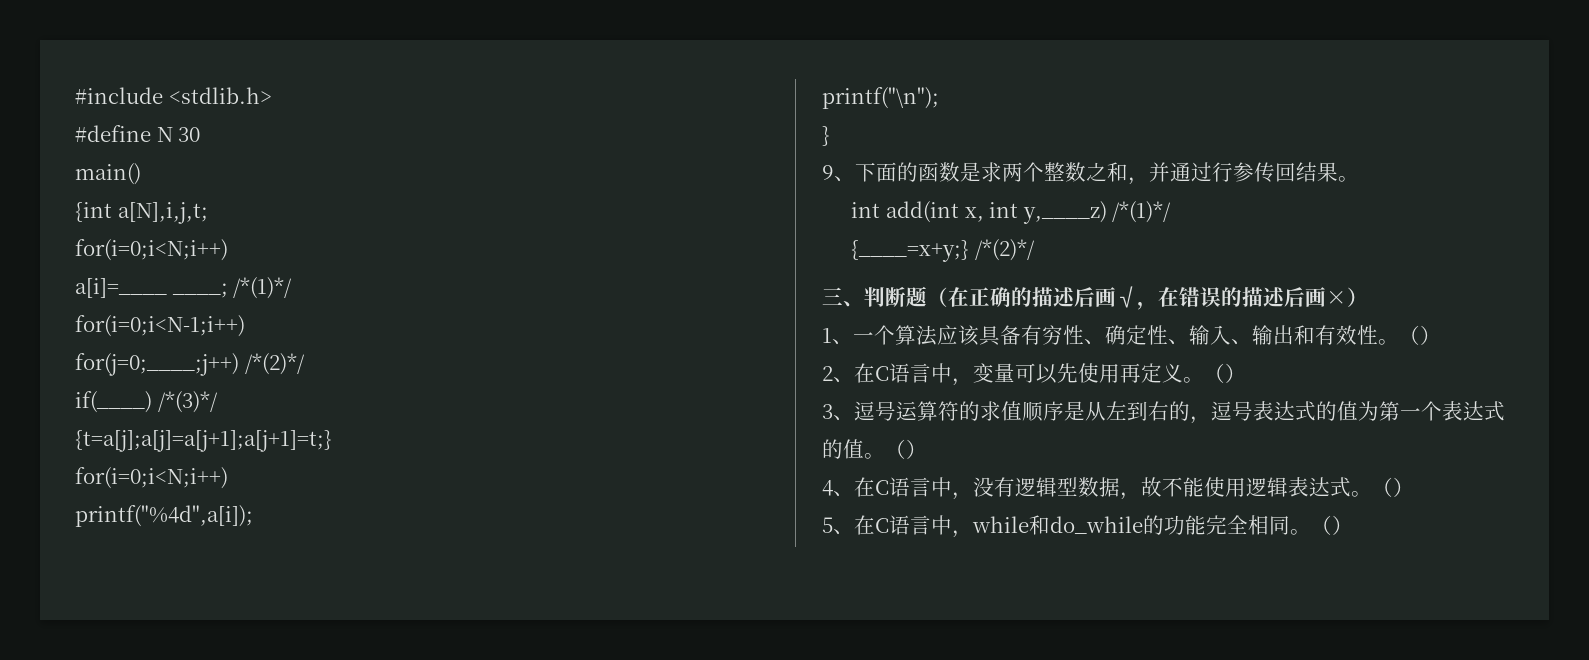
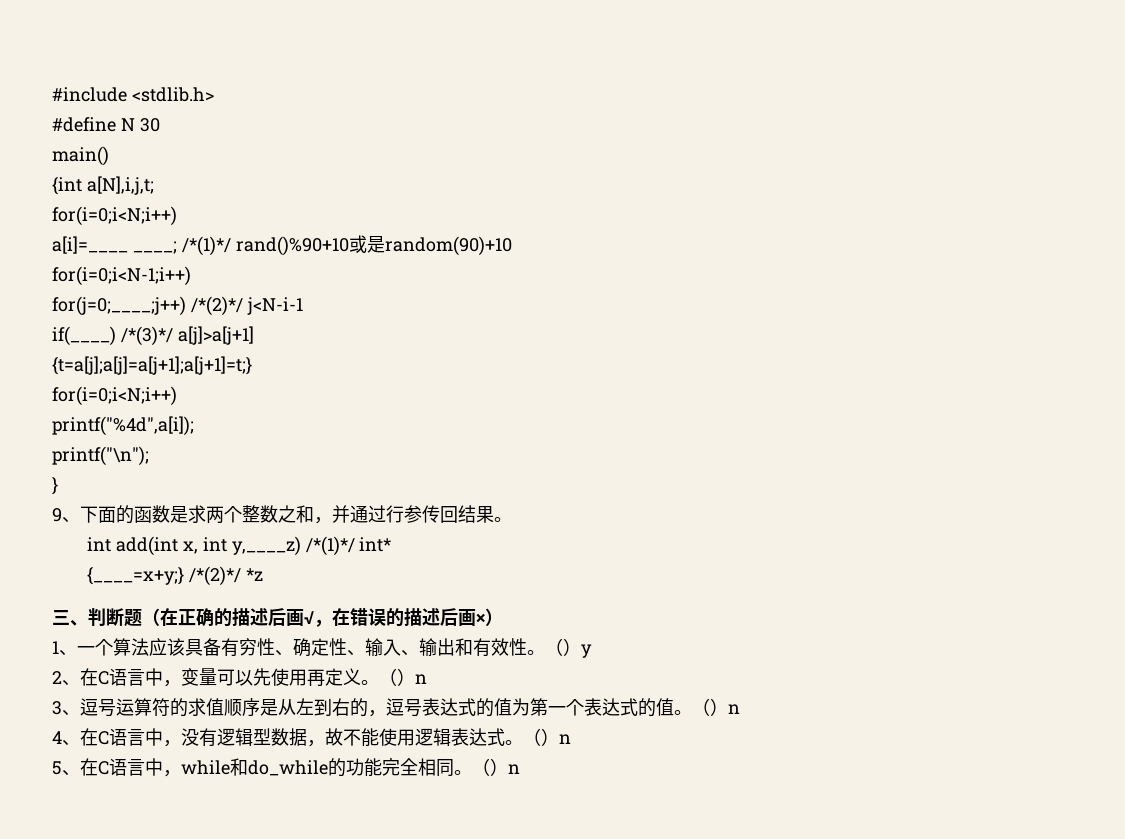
- a[i]=____ ____; /*(1)*/
+ a[i]=____ ____; /*(1)*/ rand()%90+10或是random(90)+10
- for(j=0;____;j++) /*(2)*/
+ for(j=0;____;j++) /*(2)*/ j<N-i-1
- if(____) /*(3)*/
+ if(____) /*(3)*/ a[j]>a[j+1]
- int add(int x, int y,____z) /*(1)*/
+ int add(int x, int y,____z) /*(1)*/ int*
- {____=x+y;} /*(2)*/
+ {____=x+y;} /*(2)*/ *z
- 1、一个算法应该具备有穷性、确定性、输入、输出和有效性。（）
+ 1、一个算法应该具备有穷性、确定性、输入、输出和有效性。（）y
- 2、在C语言中，变量可以先使用再定义。（）
+ 2、在C语言中，变量可以先使用再定义。（）n
- 3、逗号运算符的求值顺序是从左到右的，逗号表达式的值为第一个表达式的值。（）
+ 3、逗号运算符的求值顺序是从左到右的，逗号表达式的值为第一个表达式的值。（）n
- 4、在C语言中，没有逻辑型数据，故不能使用逻辑表达式。（）
+ 4、在C语言中，没有逻辑型数据，故不能使用逻辑表达式。（）n
- 5、在C语言中，while和do_while的功能完全相同。（）
+ 5、在C语言中，while和do_while的功能完全相同。（）n

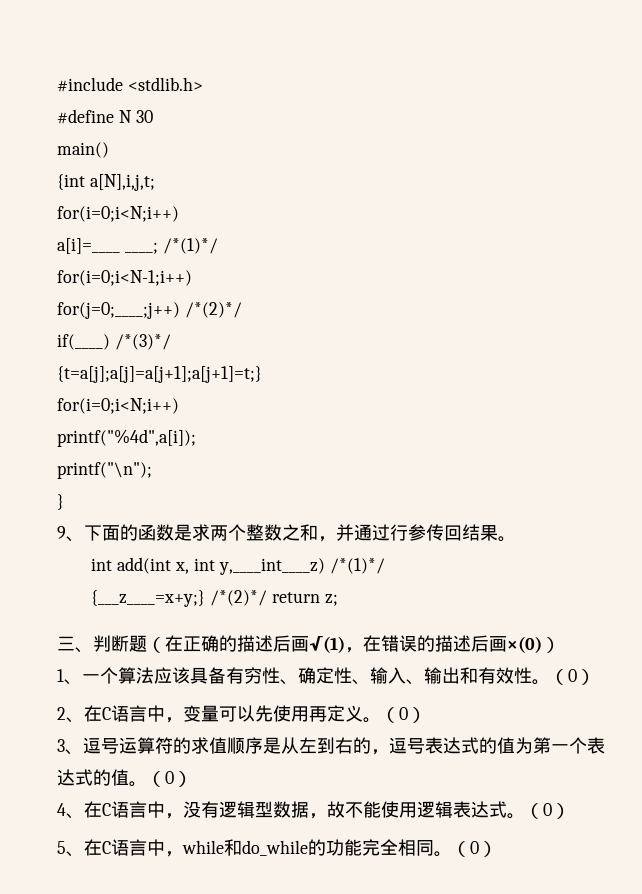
- a[i]=____ ____; /*(1)*/ rand()%90+10或是random(90)+10
+ a[i]=____ ____; /*(1)*/
- for(j=0;____;j++) /*(2)*/ j<N-i-1
+ for(j=0;____;j++) /*(2)*/
- if(____) /*(3)*/ a[j]>a[j+1]
+ if(____) /*(3)*/
- int add(int x, int y,____z) /*(1)*/ int*
- {____=x+y;} /*(2)*/ *z
+ int add(int x, int y,____int____z) /*(1)*/
+ {___z____=x+y;} /*(2)*/ return z;
- 三、判断题（在正确的描述后画√，在错误的描述后画×）
+ 三、判断题（在正确的描述后画√(1)，在错误的描述后画×(0)）
- 1、一个算法应该具备有穷性、确定性、输入、输出和有效性。（）y
+ 1、一个算法应该具备有穷性、确定性、输入、输出和有效性。（0）
- 2、在C语言中，变量可以先使用再定义。（）n
+ 2、在C语言中，变量可以先使用再定义。（0）
- 3、逗号运算符的求值顺序是从左到右的，逗号表达式的值为第一个表达式的值。（）n
+ 3、逗号运算符的求值顺序是从左到右的，逗号表达式的值为第一个表达式的值。（0）
- 4、在C语言中，没有逻辑型数据，故不能使用逻辑表达式。（）n
+ 4、在C语言中，没有逻辑型数据，故不能使用逻辑表达式。（0）
- 5、在C语言中，while和do_while的功能完全相同。（）n
+ 5、在C语言中，while和do_while的功能完全相同。（0）

